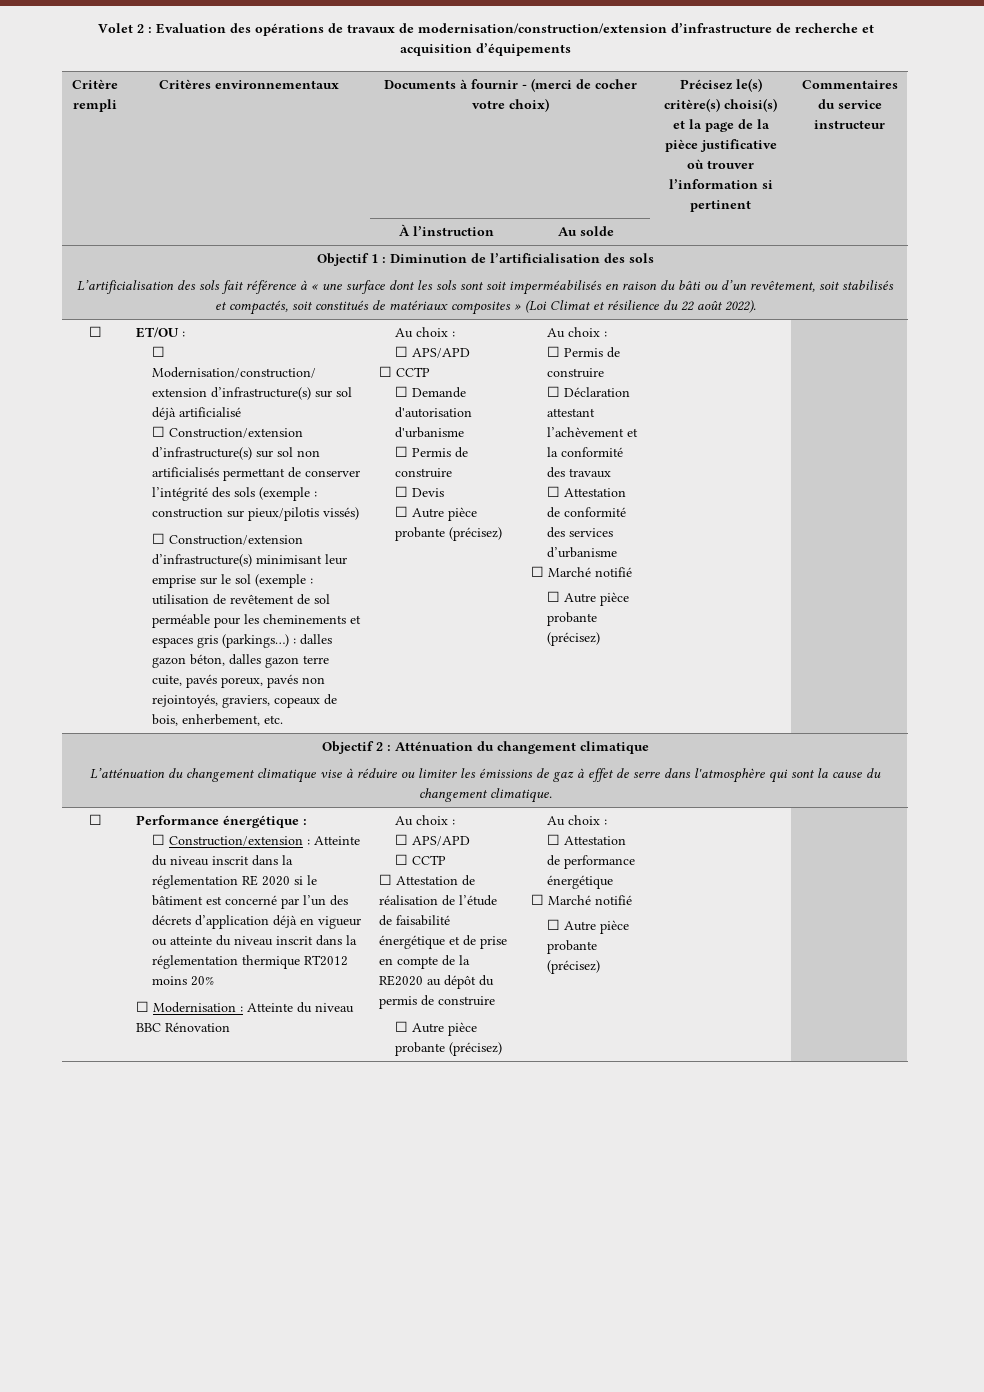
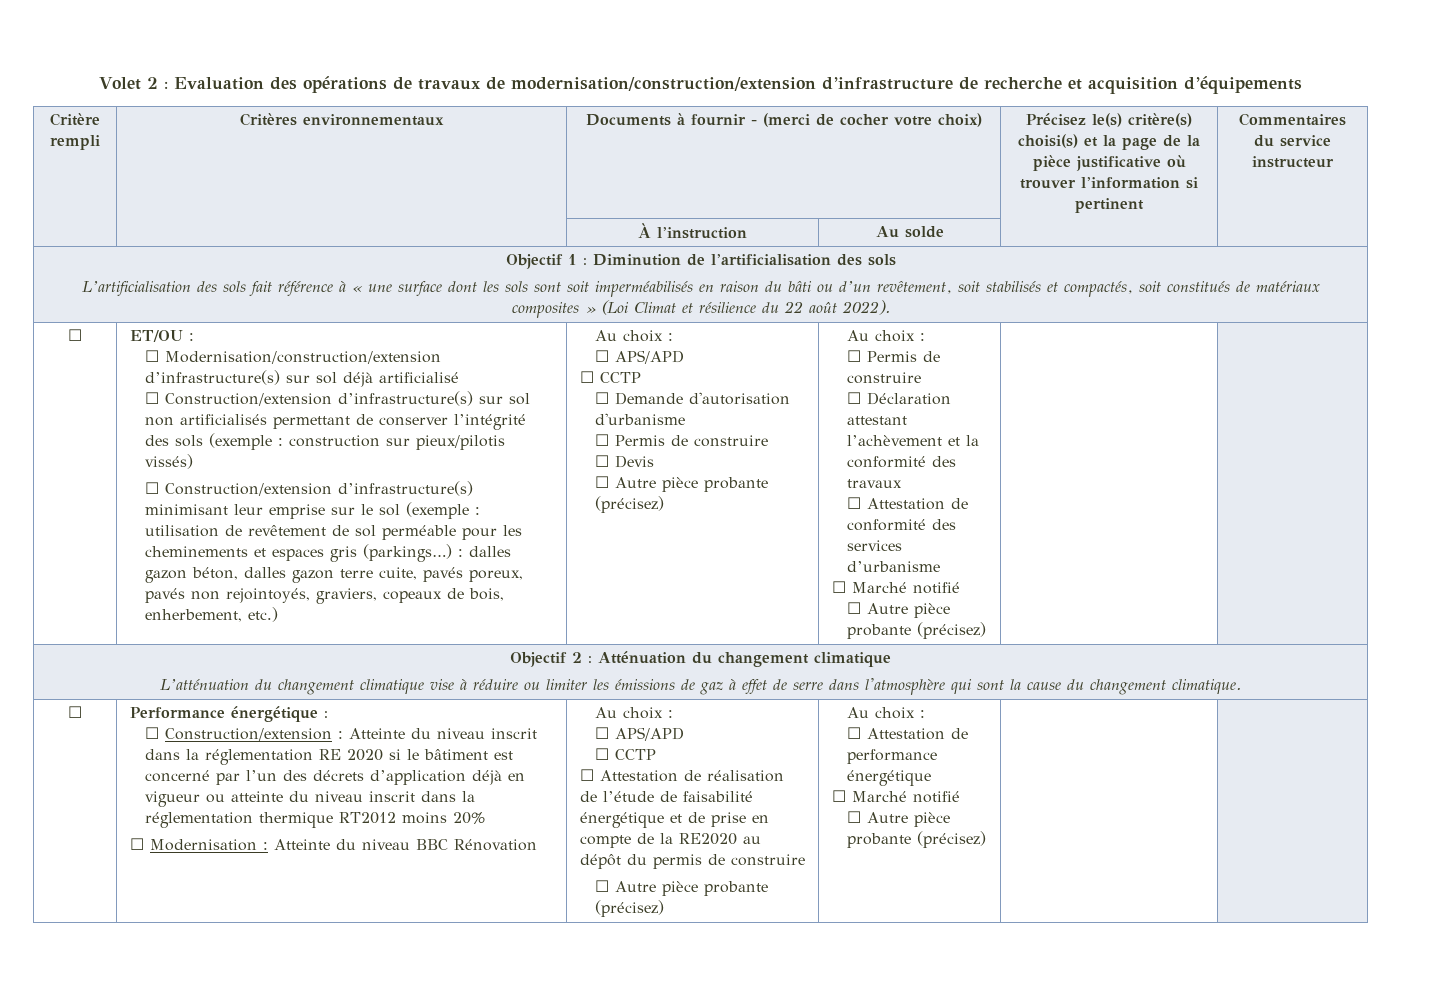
- ☐ Construction/extension d’infrastructure(s) minimisant leur emprise sur le sol (exemple : utilisation de revêtement de sol perméable pour les cheminements et espaces gris (parkings…) : dalles gazon béton, dalles gazon terre cuite, pavés poreux, pavés non rejointoyés, graviers, copeaux de bois, enherbement, etc.
+ ☐ Construction/extension d’infrastructure(s) minimisant leur emprise sur le sol (exemple : utilisation de revêtement de sol perméable pour les cheminements et espaces gris (parkings…) : dalles gazon béton, dalles gazon terre cuite, pavés poreux, pavés non rejointoyés, graviers, copeaux de bois, enherbement, etc.)

